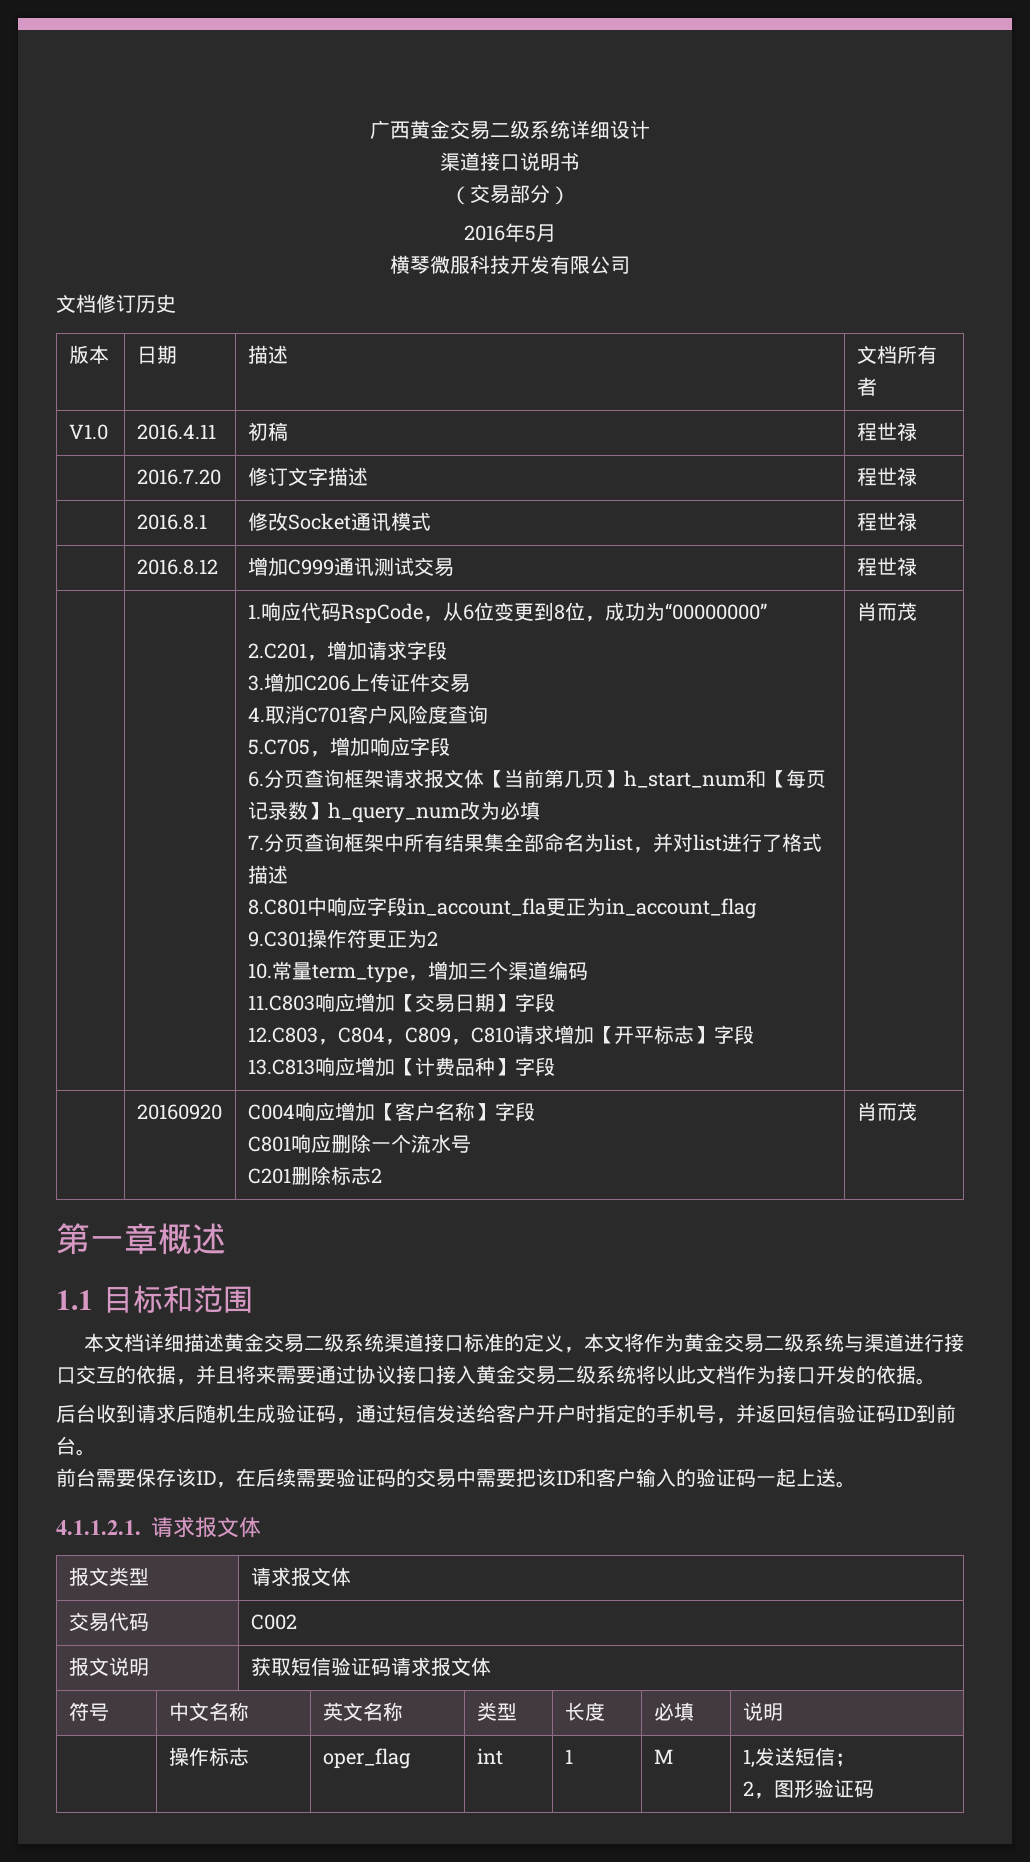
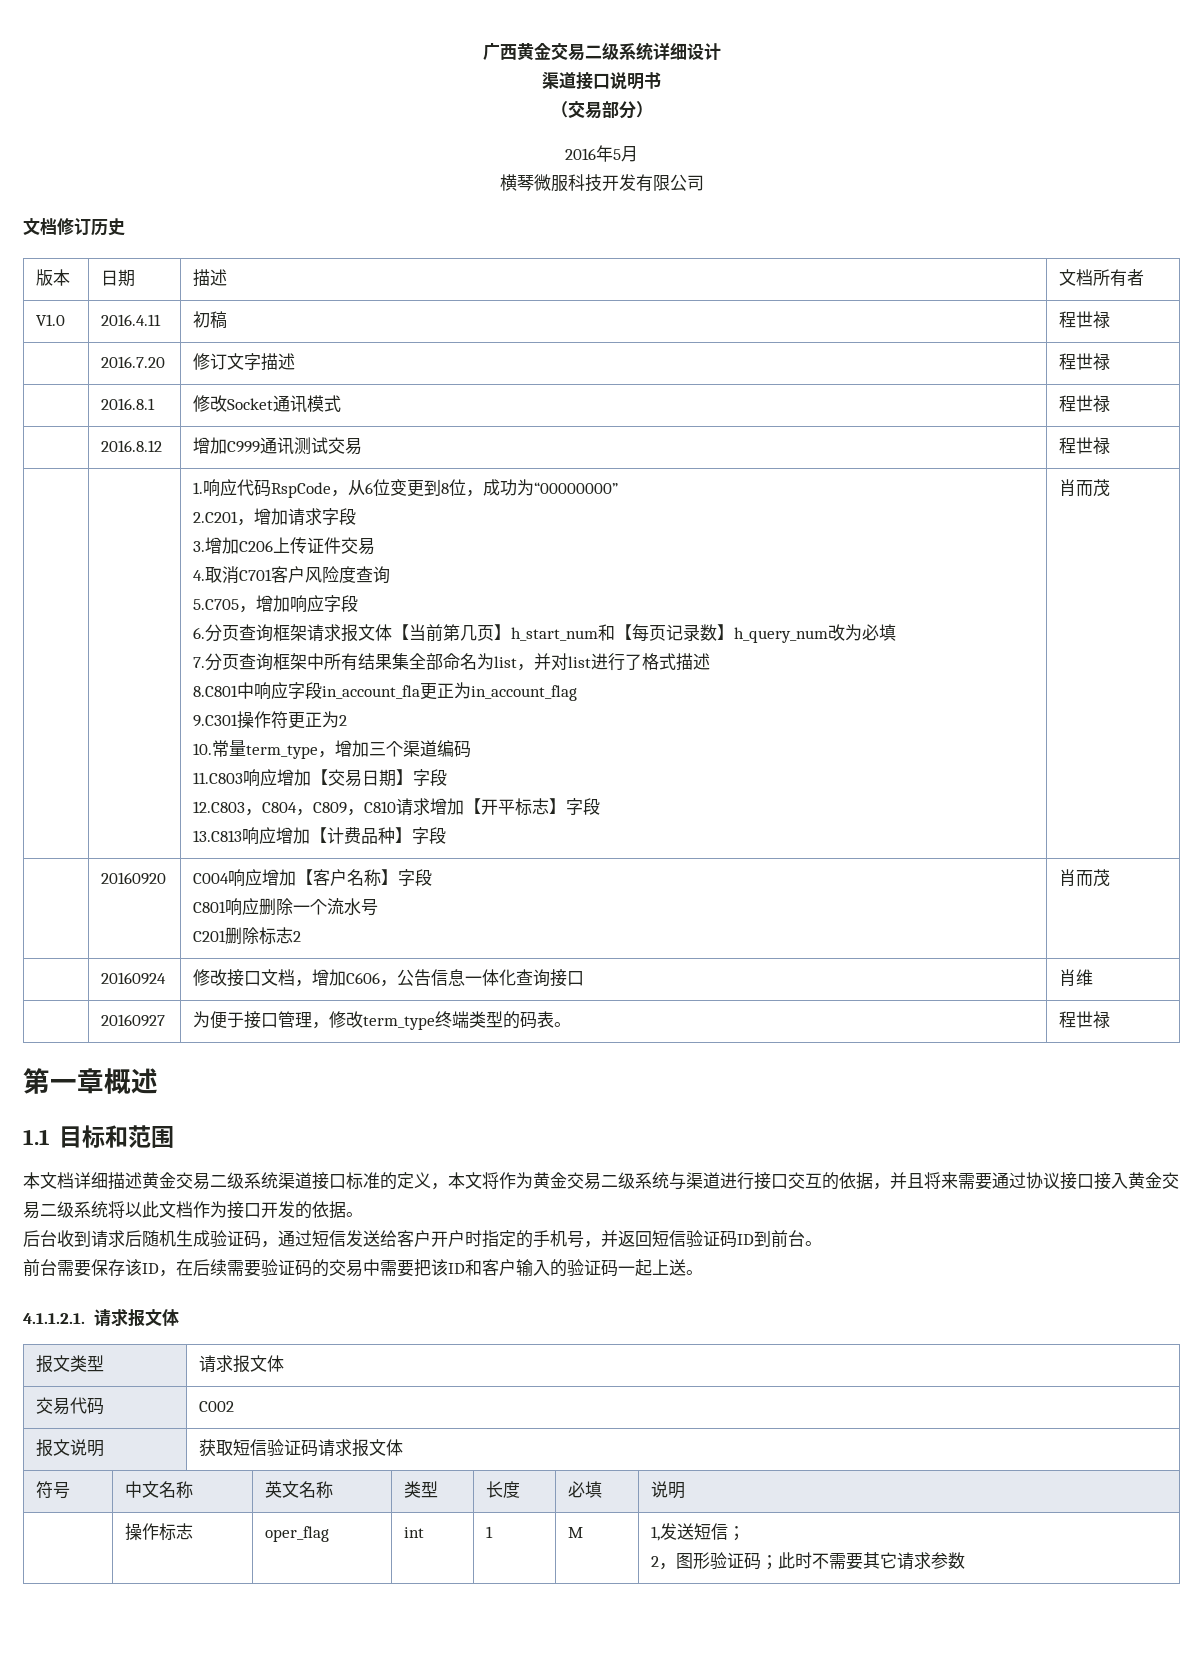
+ | 20160924 | 修改接口文档，增加C606，公告信息一体化查询接口 | 肖维
+ | 20160927 | 为便于接口管理，修改term_type终端类型的码表。 | 程世禄
  | 操作标志 | oper_flag | int | 1 | M | 1,发送短信；
- 2，图形验证码
+ 2，图形验证码；此时不需要其它请求参数

